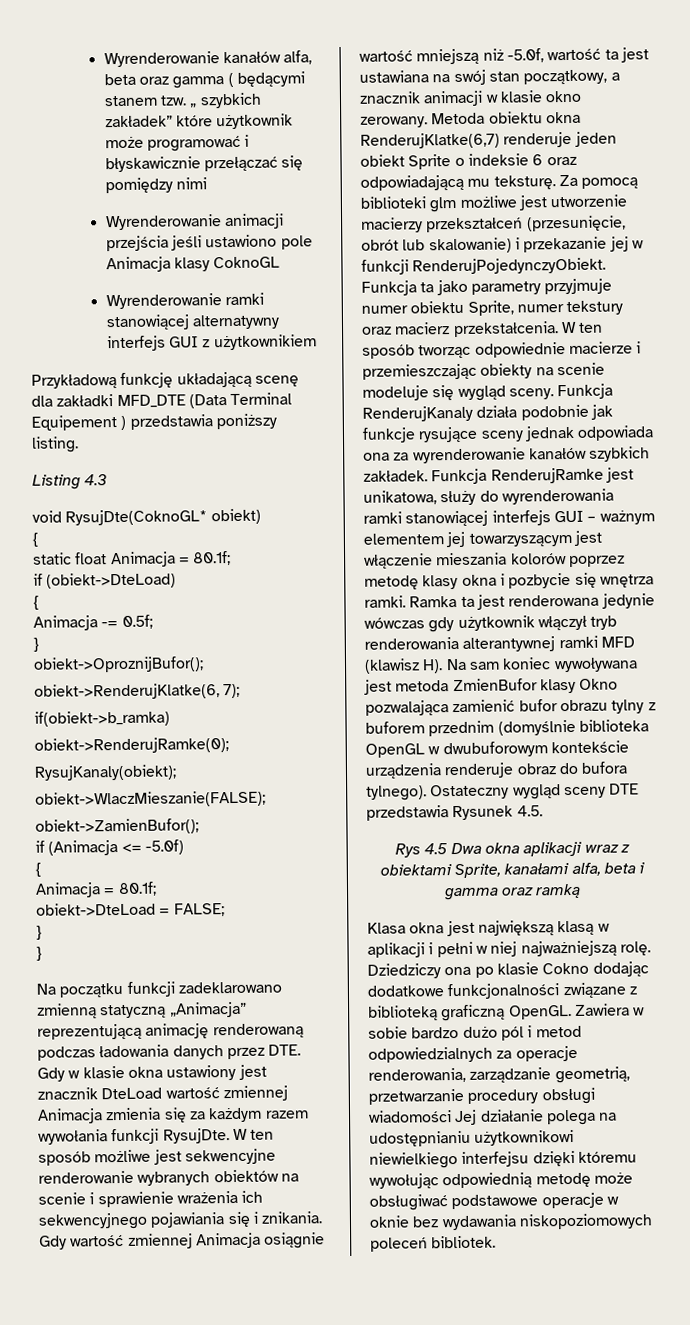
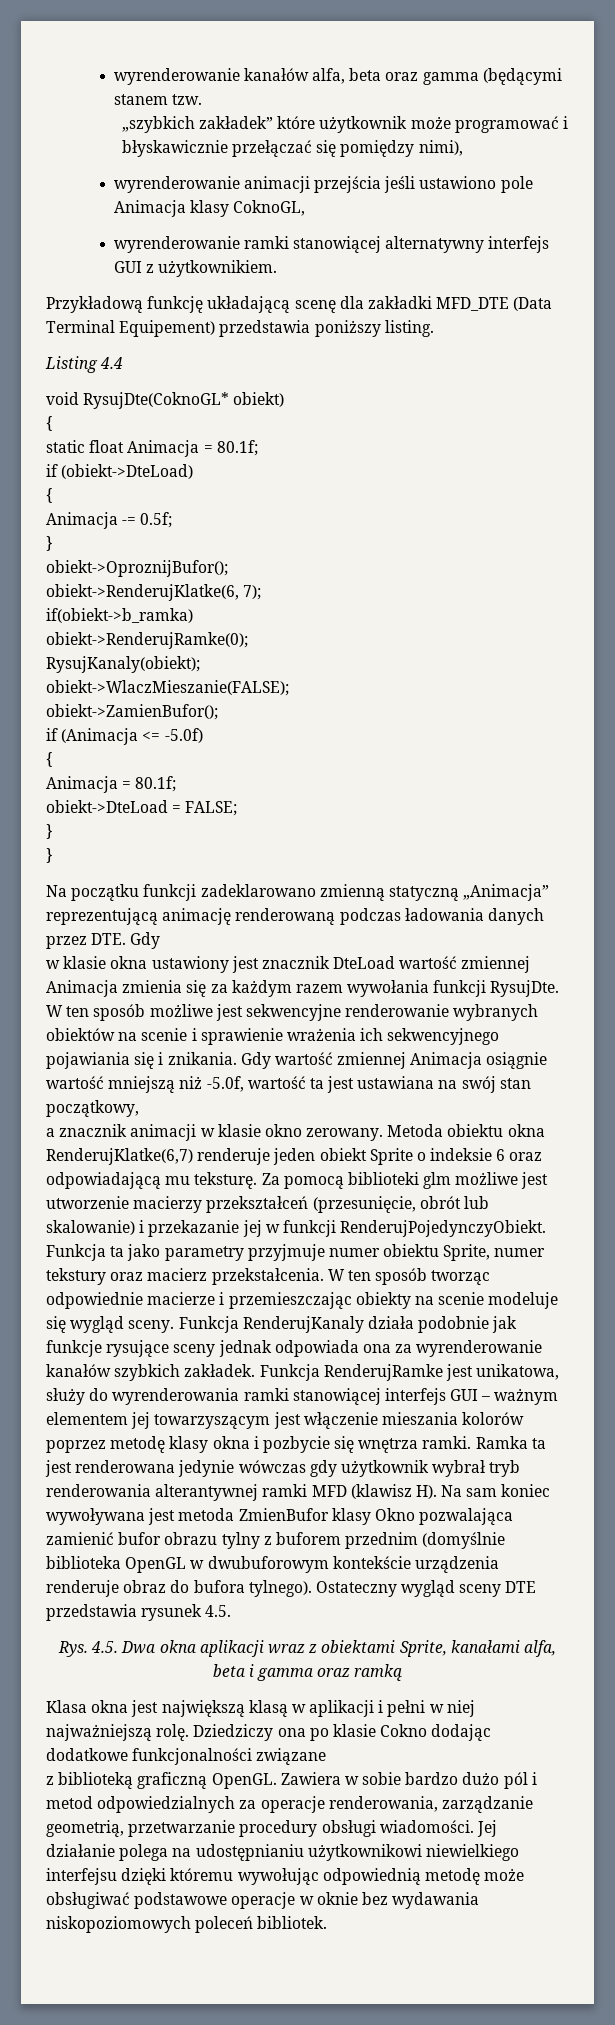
- Wyrenderowanie kanałów alfa, beta oraz gamma ( będącymi stanem tzw. „ szybkich zakładek” które użytkownik może programować i błyskawicznie przełączać się pomiędzy nimi
- Wyrenderowanie animacji przejścia jeśli ustawiono pole Animacja klasy CoknoGL
- Wyrenderowanie ramki stanowiącej alternatywny interfejs GUI z użytkownikiem
+ wyrenderowanie kanałów alfa, beta oraz gamma (będącymi stanem tzw.
+ „szybkich zakładek” które użytkownik może programować i błyskawicznie przełączać się pomiędzy nimi),
+ wyrenderowanie animacji przejścia jeśli ustawiono pole Animacja klasy CoknoGL,
+ wyrenderowanie ramki stanowiącej alternatywny interfejs GUI z użytkownikiem.
- Przykładową funkcję układającą scenę dla zakładki MFD_DTE (Data Terminal Equipement ) przedstawia poniższy listing.
+ Przykładową funkcję układającą scenę dla zakładki MFD_DTE (Data Terminal Equipement) przedstawia poniższy listing.
- Listing 4.3
+ Listing 4.4
- Na początku funkcji zadeklarowano zmienną statyczną „Animacja” reprezentującą animację renderowaną podczas ładowania danych przez DTE. Gdy w klasie okna ustawiony jest znacznik DteLoad wartość zmiennej Animacja zmienia się za każdym razem wywołania funkcji RysujDte.
+ Na początku funkcji zadeklarowano zmienną statyczną „Animacja” reprezentującą animację renderowaną podczas ładowania danych przez DTE. Gdy
+ w klasie okna ustawiony jest znacznik DteLoad wartość zmiennej Animacja zmienia się za każdym razem wywołania funkcji RysujDte.
- Gdy wartość zmiennej Animacja osiągnie wartość mniejszą niż -5.0f, wartość ta jest ustawiana na swój stan początkowy, a znacznik animacji w klasie okno zerowany.
+ Gdy wartość zmiennej Animacja osiągnie wartość mniejszą niż -5.0f, wartość ta jest ustawiana na swój stan początkowy,
+ a znacznik animacji w klasie okno zerowany.
- Ramka ta jest renderowana jedynie wówczas gdy użytkownik włączył tryb renderowania alterantywnej ramki MFD (klawisz H). Na sam koniec wywoływana jest metoda ZmienBufor klasy Okno pozwalająca zamienić bufor obrazu tylny z buforem przednim (domyślnie biblioteka OpenGL w dwubuforowym kontekście urządzenia renderuje obraz do bufora tylnego).
+ Ramka ta jest renderowana jedynie wówczas gdy użytkownik wybrał tryb renderowania alterantywnej ramki MFD (klawisz H). Na sam koniec wywoływana jest metoda ZmienBufor klasy Okno pozwalająca zamienić bufor obrazu tylny z buforem przednim (domyślnie biblioteka OpenGL w dwubuforowym kontekście urządzenia renderuje obraz do bufora tylnego).
- Ostateczny wygląd sceny DTE przedstawia Rysunek 4.5.
+ Ostateczny wygląd sceny DTE przedstawia rysunek 4.5.
- Rys 4.5 Dwa okna aplikacji wraz z obiektami Sprite, kanałami alfa, beta i gamma oraz ramką
+ Rys. 4.5. Dwa okna aplikacji wraz z obiektami Sprite, kanałami alfa, beta i gamma oraz ramką
- Dziedziczy ona po klasie Cokno dodając dodatkowe funkcjonalności związane z biblioteką graficzną OpenGL.
+ Dziedziczy ona po klasie Cokno dodając dodatkowe funkcjonalności związane
+ z biblioteką graficzną OpenGL.
- Zawiera w sobie bardzo dużo pól i metod odpowiedzialnych za operacje renderowania, zarządzanie geometrią, przetwarzanie procedury obsługi wiadomości Jej działanie polega na udostępnianiu użytkownikowi niewielkiego interfejsu dzięki któremu wywołując odpowiednią metodę może obsługiwać podstawowe operacje w oknie bez wydawania niskopoziomowych poleceń bibliotek.
+ Zawiera w sobie bardzo dużo pól i metod odpowiedzialnych za operacje renderowania, zarządzanie geometrią, przetwarzanie procedury obsługi wiadomości. Jej działanie polega na udostępnianiu użytkownikowi niewielkiego interfejsu dzięki któremu wywołując odpowiednią metodę może obsługiwać podstawowe operacje w oknie bez wydawania niskopoziomowych poleceń bibliotek.

